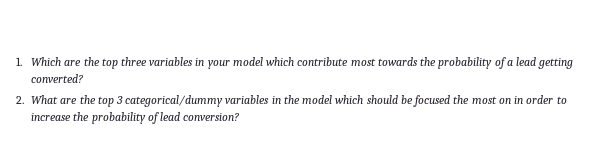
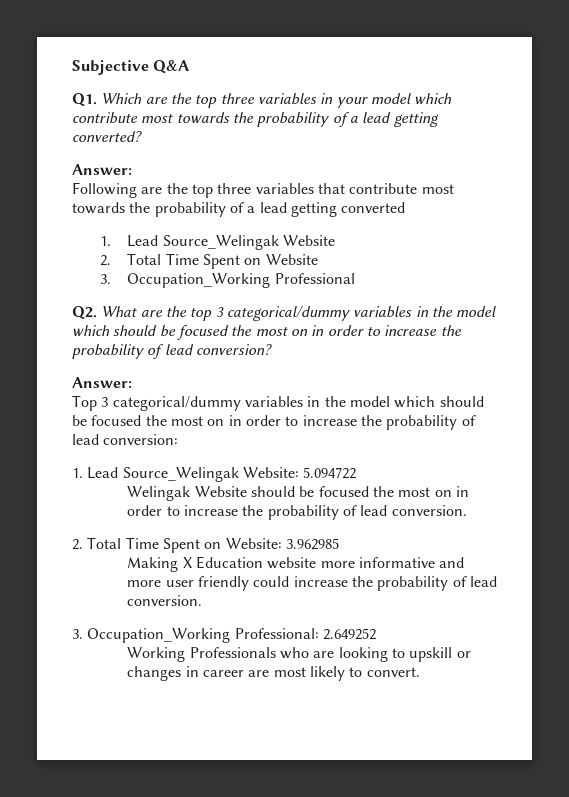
- 1. Which are the top three variables in your model which contribute most towards the probability of a lead getting converted?
- 2. What are the top 3 categorical/dummy variables in the model which should be focused the most on in order to increase the probability of lead conversion?
+ Subjective Q&A
+ Q1. Which are the top three variables in your model which contribute most towards the probability of a lead getting converted?
+ Answer:
+ Following are the top three variables that contribute most towards the probability of a lead getting converted
+ 1. Lead Source_Welingak Website
+ 2. Total Time Spent on Website
+ 3. Occupation_Working Professional
+ Q2. What are the top 3 categorical/dummy variables in the model which should be focused the most on in order to increase the probability of lead conversion?
+ Answer:
+ Top 3 categorical/dummy variables in the model which should be focused the most on in order to increase the probability of lead conversion:
+ 1. Lead Source_Welingak Website: 5.094722
+ Welingak Website should be focused the most on in order to increase the probability of lead conversion.
+ 2. Total Time Spent on Website: 3.962985
+ Making X Education website more informative and more user friendly could increase the probability of lead conversion.
+ 3. Occupation_Working Professional: 2.649252
+ Working Professionals who are looking to upskill or changes in career are most likely to convert.

